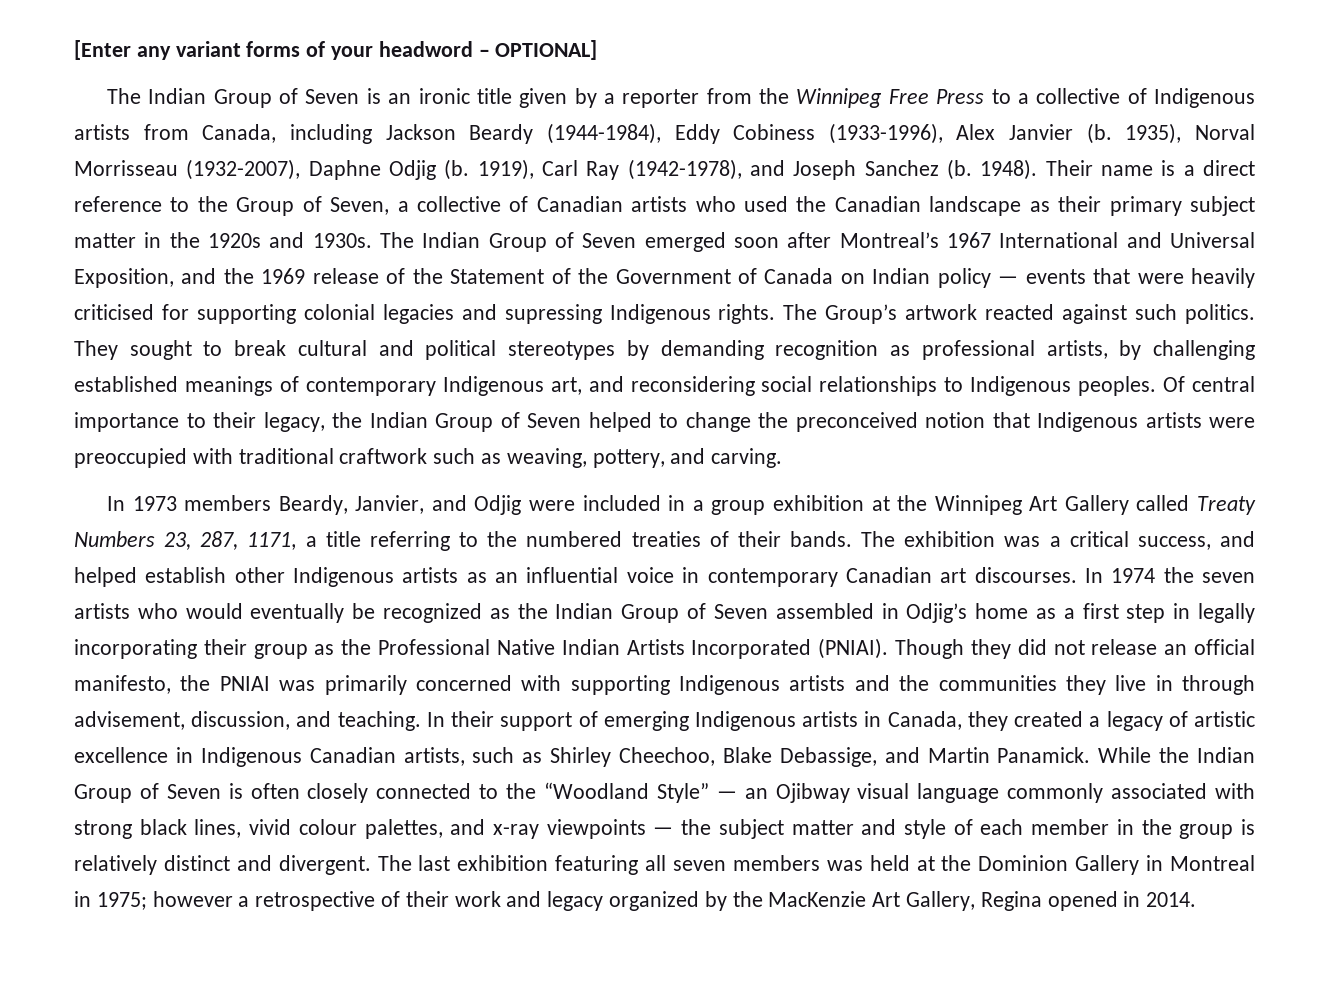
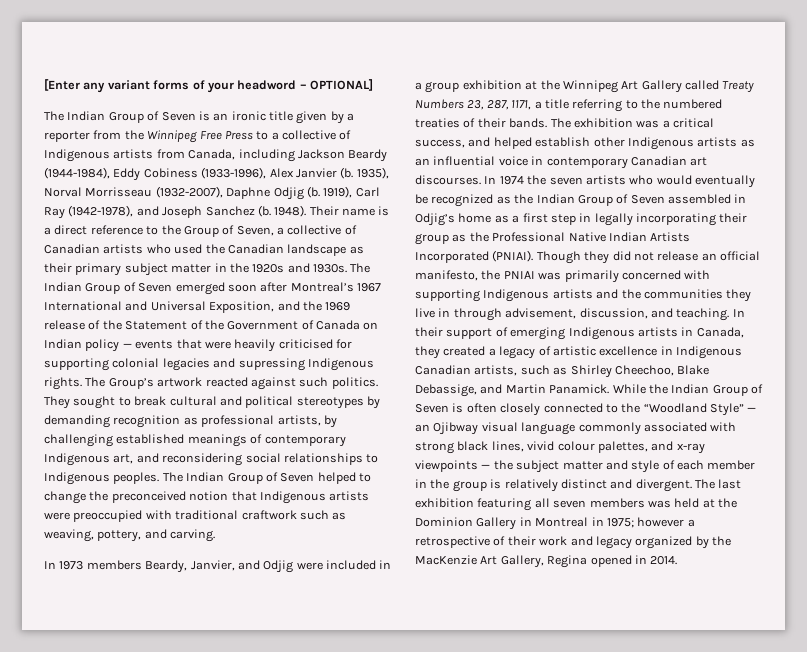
- Of central importance to their legacy, the Indian Group of Seven helped to change the preconceived notion that Indigenous artists were preoccupied with traditional craftwork such as weaving, pottery, and carving.
+ The Indian Group of Seven helped to change the preconceived notion that Indigenous artists were preoccupied with traditional craftwork such as weaving, pottery, and carving.

